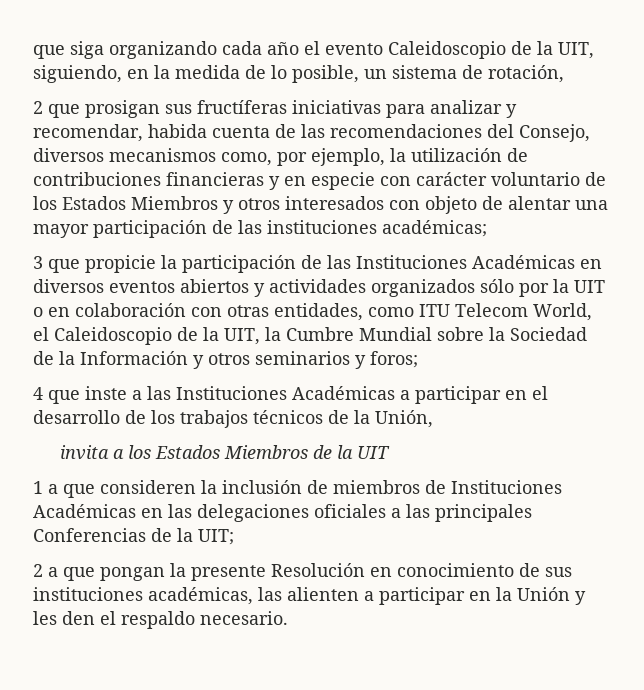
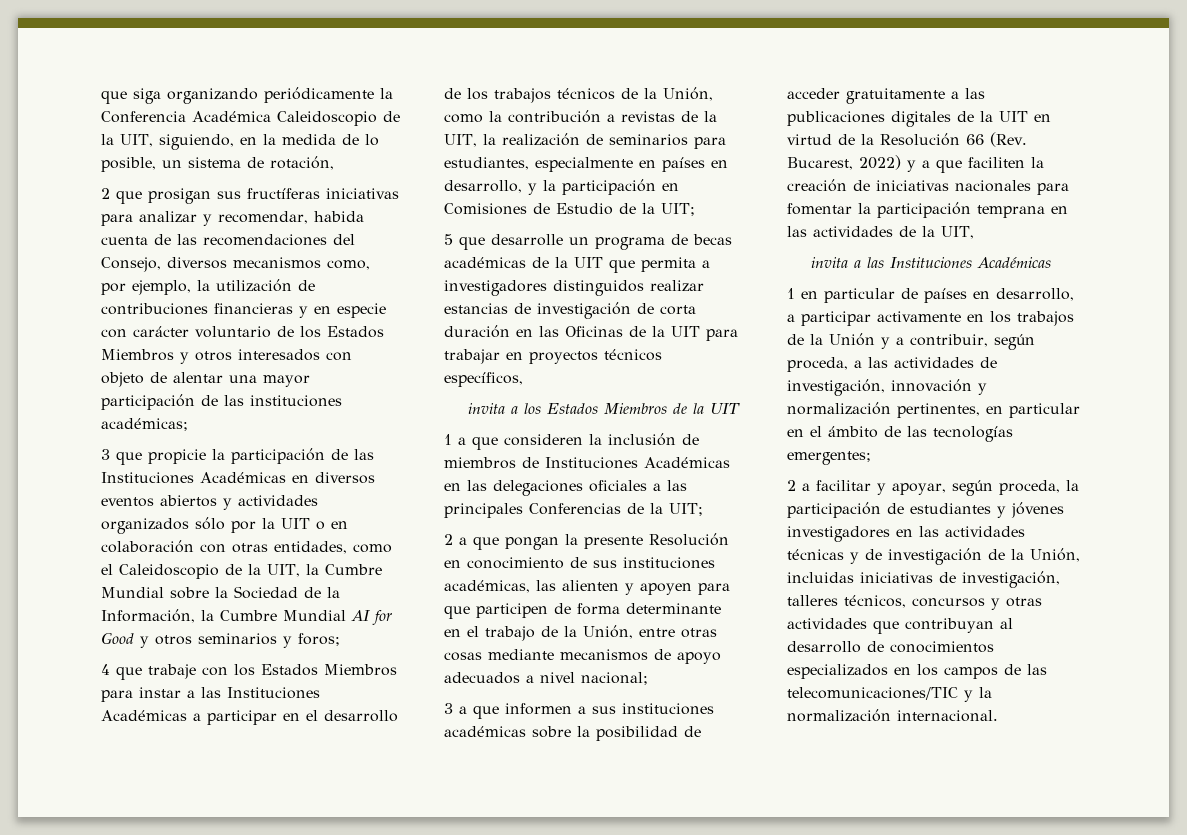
- que siga organizando cada año el evento Caleidoscopio de la UIT, siguiendo, en la medida de lo posible, un sistema de rotación,
+ que siga organizando periódicamente la Conferencia Académica Caleidoscopio de la UIT, siguiendo, en la medida de lo posible, un sistema de rotación,
- 3 que propicie la participación de las Instituciones Académicas en diversos eventos abiertos y actividades organizados sólo por la UIT o en colaboración con otras entidades, como ITU Telecom World, el Caleidoscopio de la UIT, la Cumbre Mundial sobre la Sociedad de la Información y otros seminarios y foros;
+ 3 que propicie la participación de las Instituciones Académicas en diversos eventos abiertos y actividades organizados sólo por la UIT o en colaboración con otras entidades, como el Caleidoscopio de la UIT, la Cumbre Mundial sobre la Sociedad de la Información, la Cumbre Mundial AI for Good y otros seminarios y foros;
- 4 que inste a las Instituciones Académicas a participar en el desarrollo de los trabajos técnicos de la Unión,
+ 4 que trabaje con los Estados Miembros para instar a las Instituciones Académicas a participar en el desarrollo de los trabajos técnicos de la Unión, como la contribución a revistas de la UIT, la realización de seminarios para estudiantes, especialmente en países en desarrollo, y la participación en Comisiones de Estudio de la UIT;
+ 5 que desarrolle un programa de becas académicas de la UIT que permita a investigadores distinguidos realizar estancias de investigación de corta duración en las Oficinas de la UIT para trabajar en proyectos técnicos específicos,
- 2 a que pongan la presente Resolución en conocimiento de sus instituciones académicas, las alienten a participar en la Unión y les den el respaldo necesario.
+ 2 a que pongan la presente Resolución en conocimiento de sus instituciones académicas, las alienten y apoyen para que participen de forma determinante en el trabajo de la Unión, entre otras cosas mediante mecanismos de apoyo adecuados a nivel nacional;
+ 3 a que informen a sus instituciones académicas sobre la posibilidad de acceder gratuitamente a las publicaciones digitales de la UIT en virtud de la Resolución 66 (Rev. Bucarest, 2022) y a que faciliten la creación de iniciativas nacionales para fomentar la participación temprana en las actividades de la UIT,
+ invita a las Instituciones Académicas
+ 1 en particular de países en desarrollo, a participar activamente en los trabajos de la Unión y a contribuir, según proceda, a las actividades de investigación, innovación y normalización pertinentes, en particular en el ámbito de las tecnologías emergentes;
+ 2 a facilitar y apoyar, según proceda, la participación de estudiantes y jóvenes investigadores en las actividades técnicas y de investigación de la Unión, incluidas iniciativas de investigación, talleres técnicos, concursos y otras actividades que contribuyan al desarrollo de conocimientos especializados en los campos de las telecomunicaciones/TIC y la normalización internacional.

